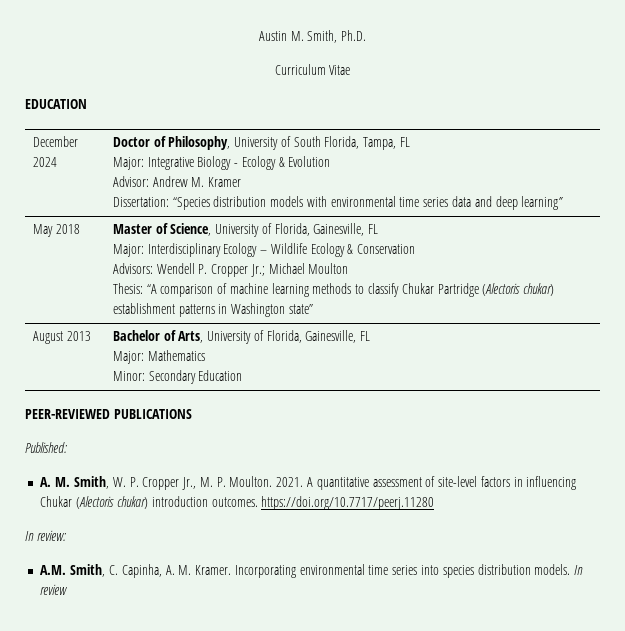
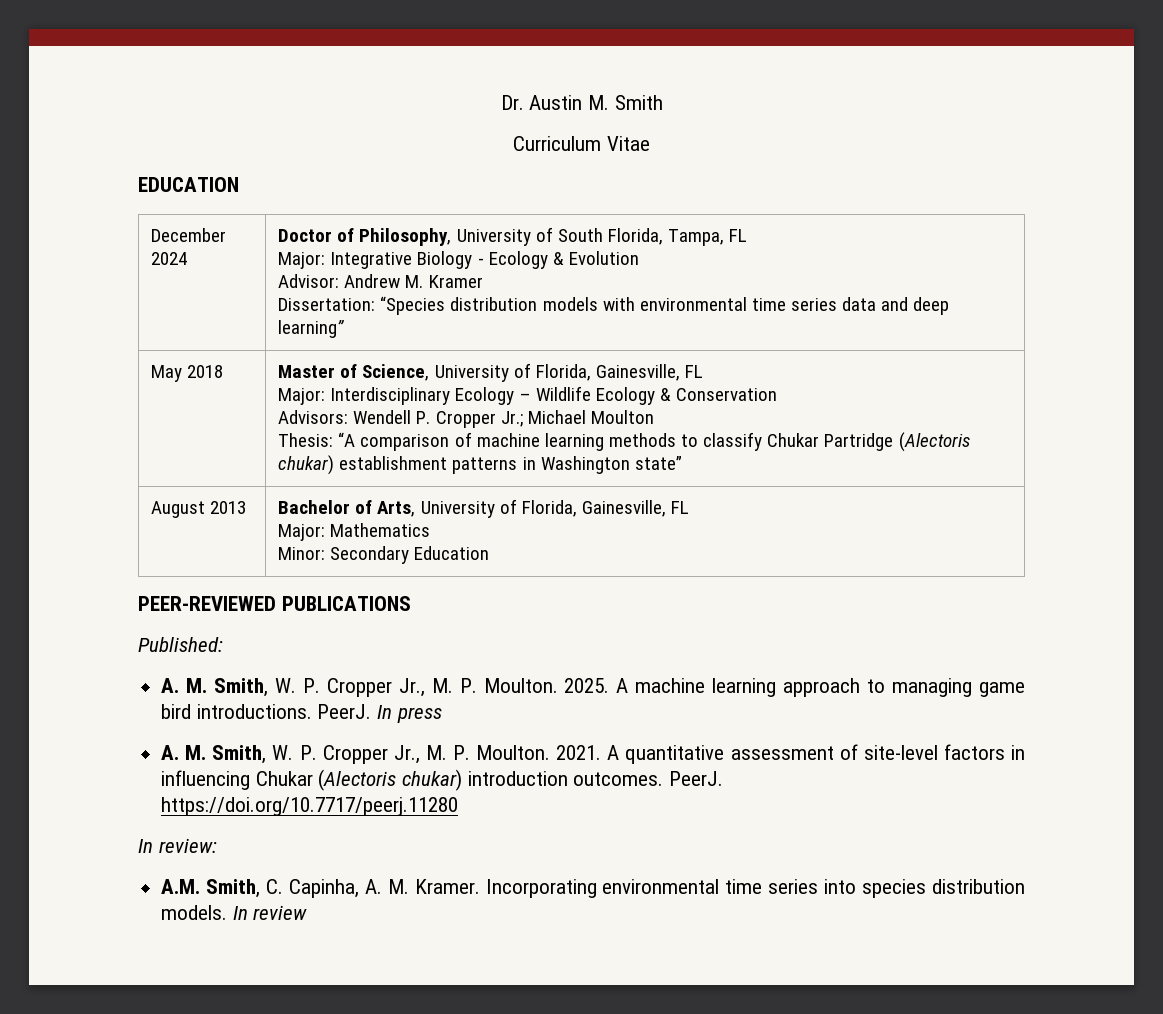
- Austin M. Smith, Ph.D.
+ Dr. Austin M. Smith
+ A. M. Smith, W. P. Cropper Jr., M. P. Moulton. 2025. A machine learning approach to managing game bird introductions. PeerJ. In press
- A quantitative assessment of site-level factors in influencing Chukar (Alectoris chukar) introduction outcomes. https://doi.org/10.7717/peerj.11280
+ A quantitative assessment of site-level factors in influencing Chukar (Alectoris chukar) introduction outcomes. PeerJ. https://doi.org/10.7717/peerj.11280

